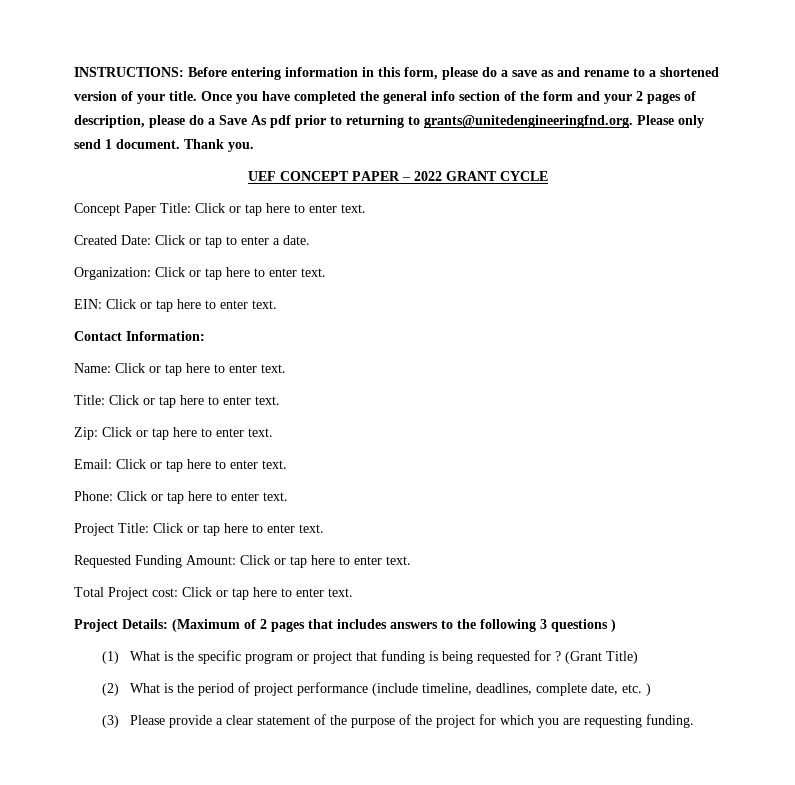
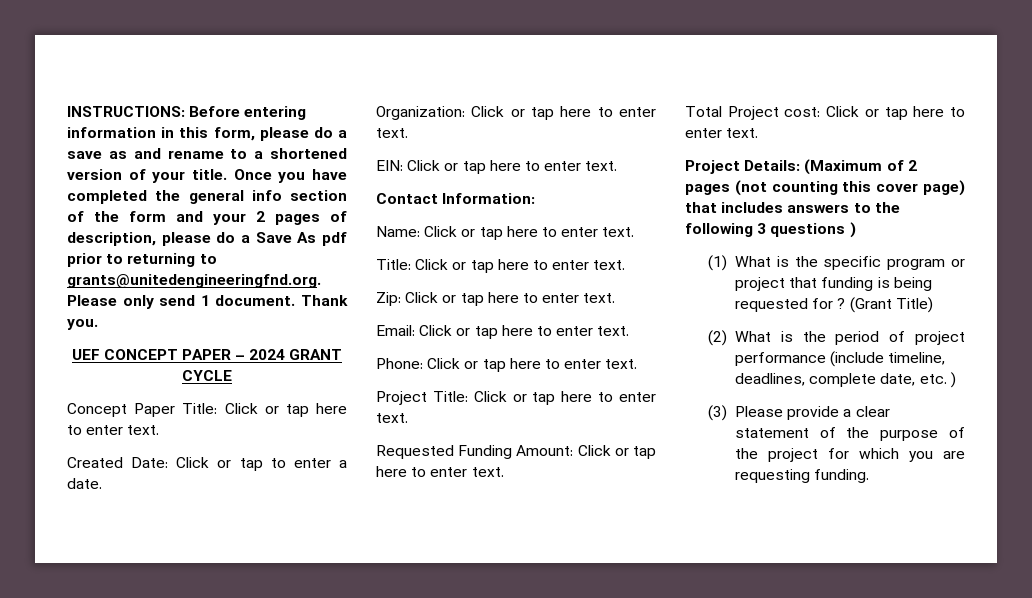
- UEF CONCEPT PAPER – 2022 GRANT CYCLE
+ UEF CONCEPT PAPER – 2024 GRANT CYCLE
- Project Details: (Maximum of 2 pages that includes answers to the following 3 questions )
+ Project Details: (Maximum of 2 pages (not counting this cover page) that includes answers to the following 3 questions )

